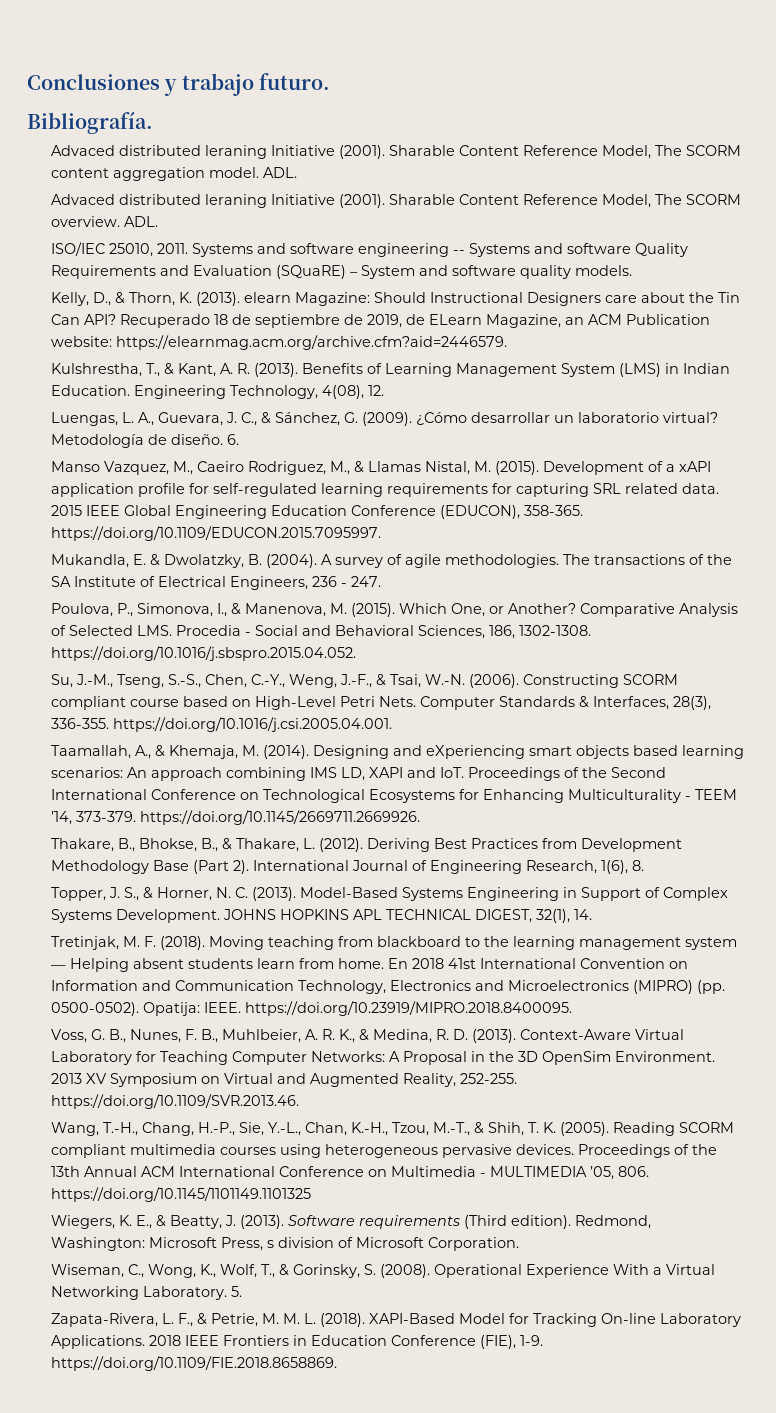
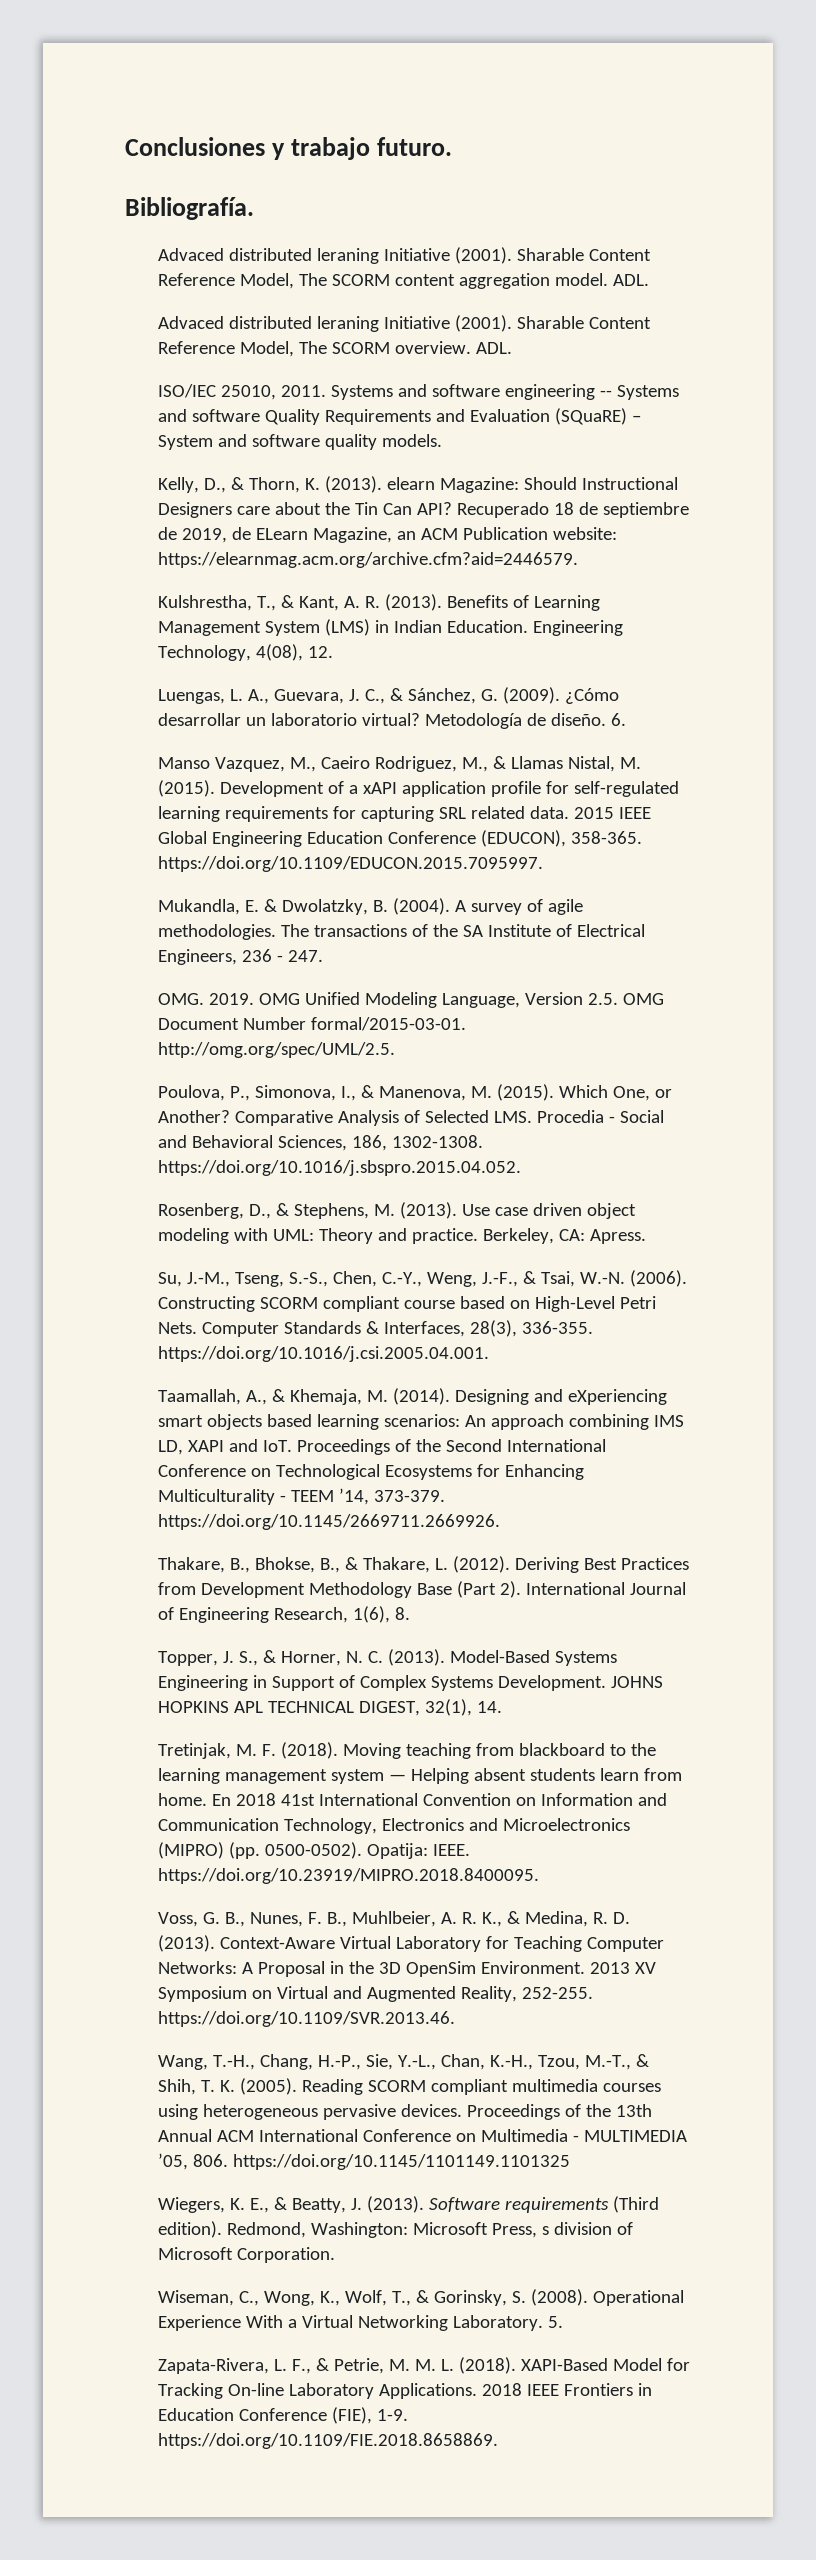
+ OMG. 2019. OMG Unified Modeling Language, Version 2.5. OMG Document Number formal/2015-03-01. http://omg.org/spec/UML/2.5.
+ Rosenberg, D., & Stephens, M. (2013). Use case driven object modeling with UML: Theory and practice. Berkeley, CA: Apress.

